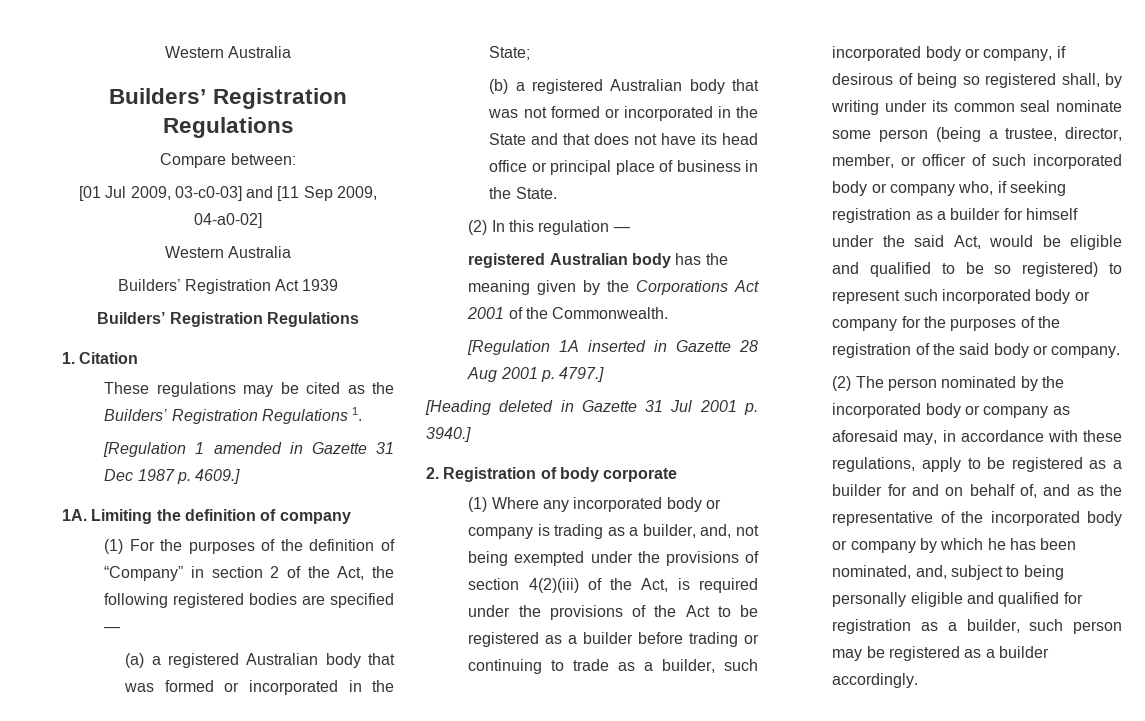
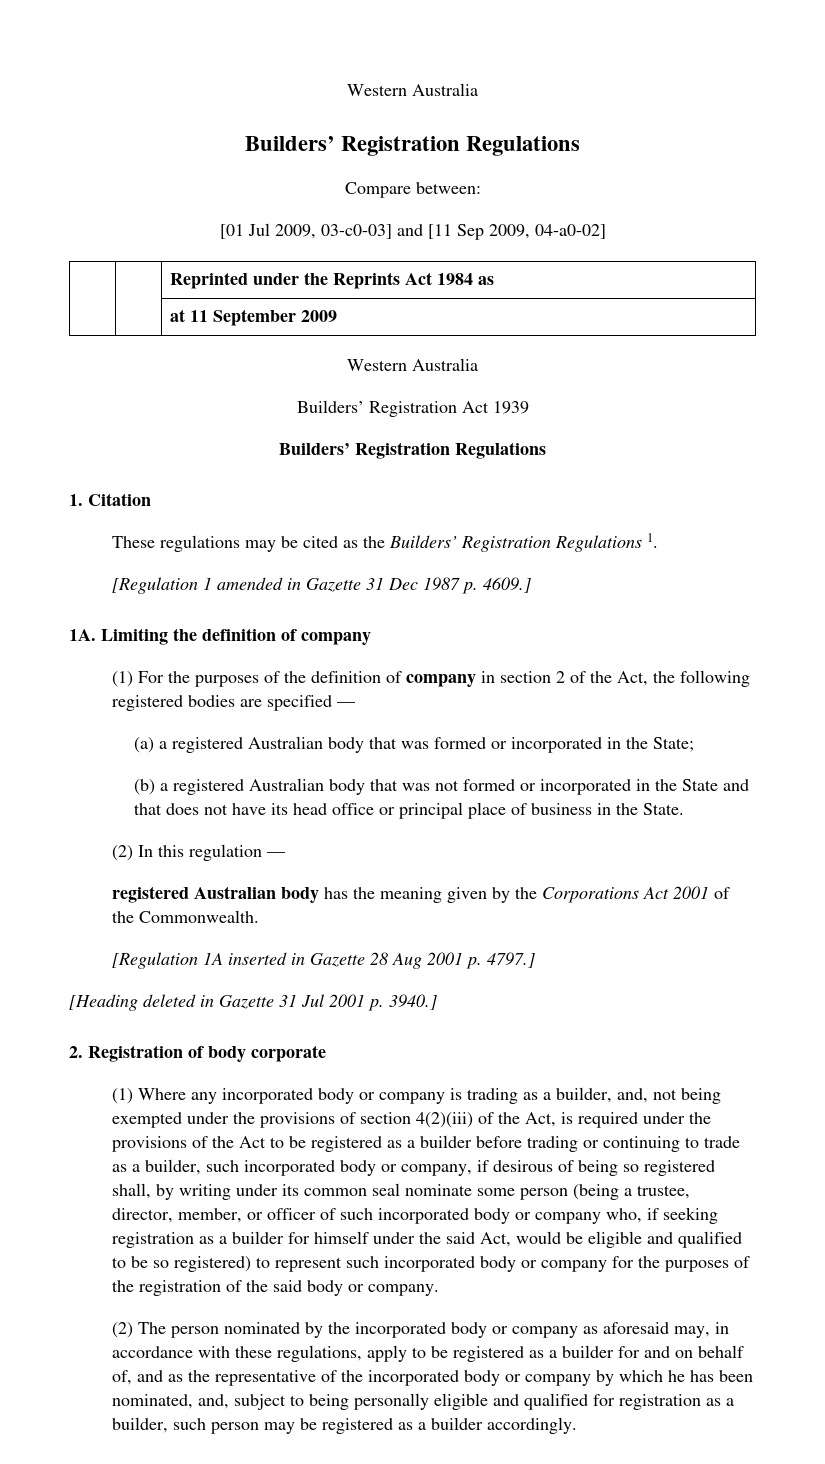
+ | | Reprinted under the Reprints Act 1984 as
+ | | at 11 September 2009
- (1) For the purposes of the definition of “Company” in section 2 of the Act, the following registered bodies are specified —
+ (1) For the purposes of the definition of company in section 2 of the Act, the following registered bodies are specified —

